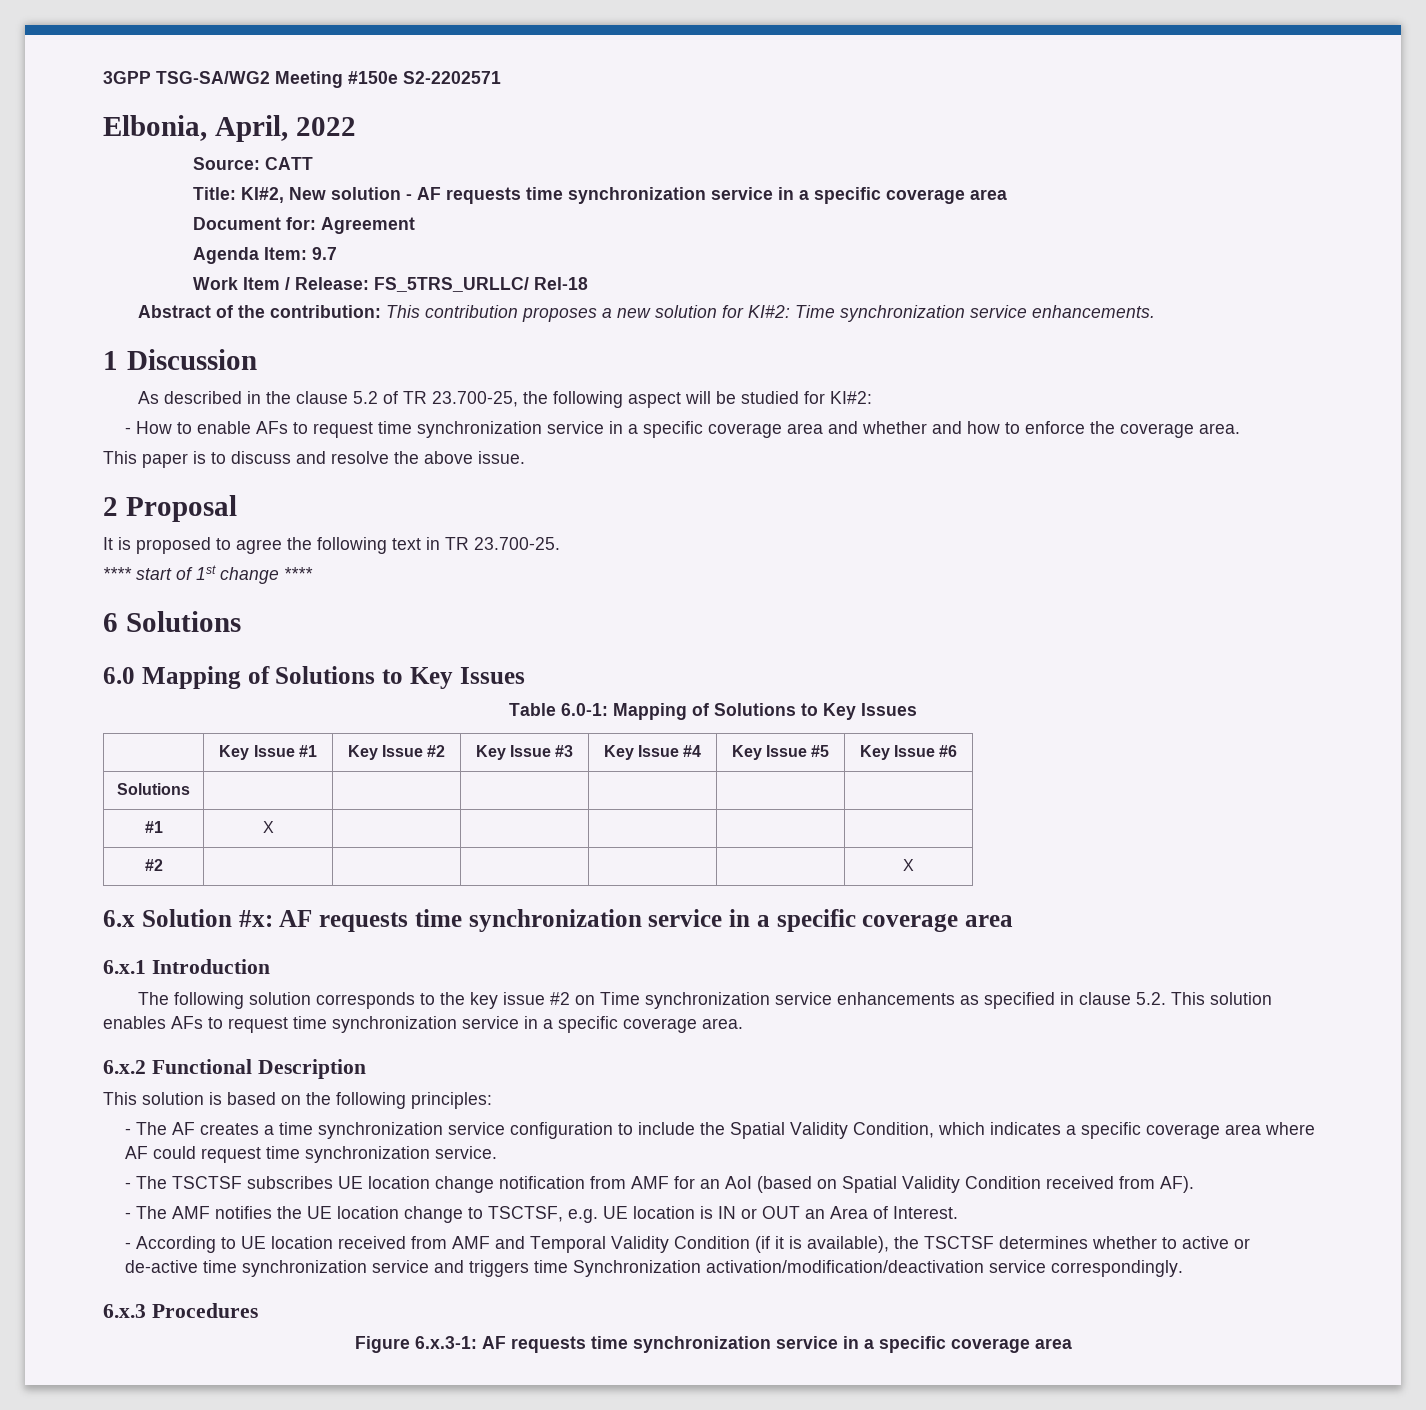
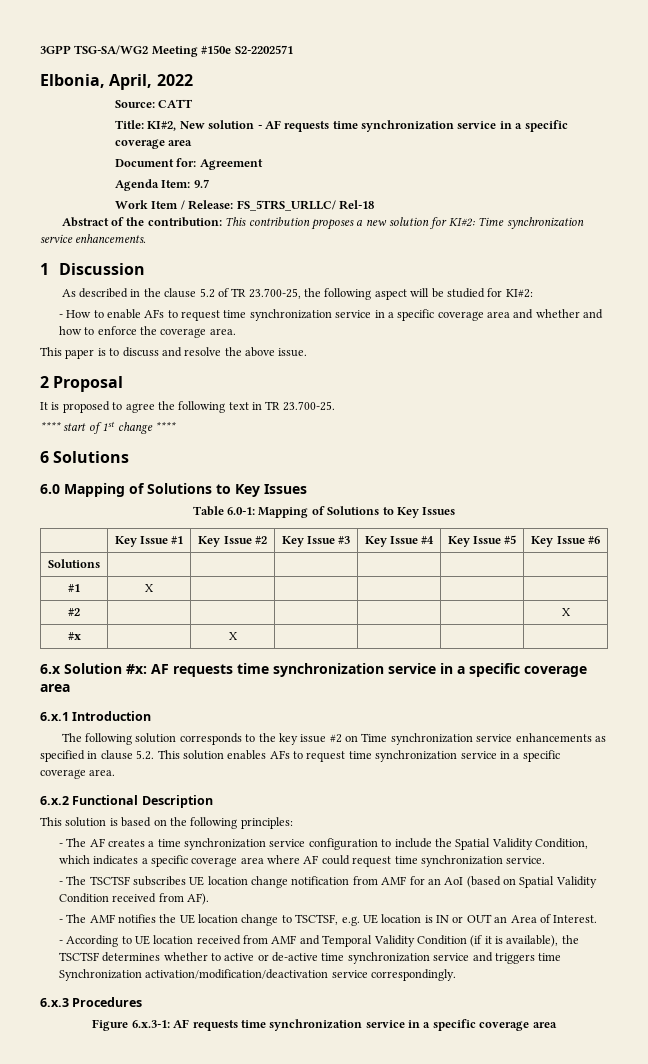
+ #x | | X | | | |

